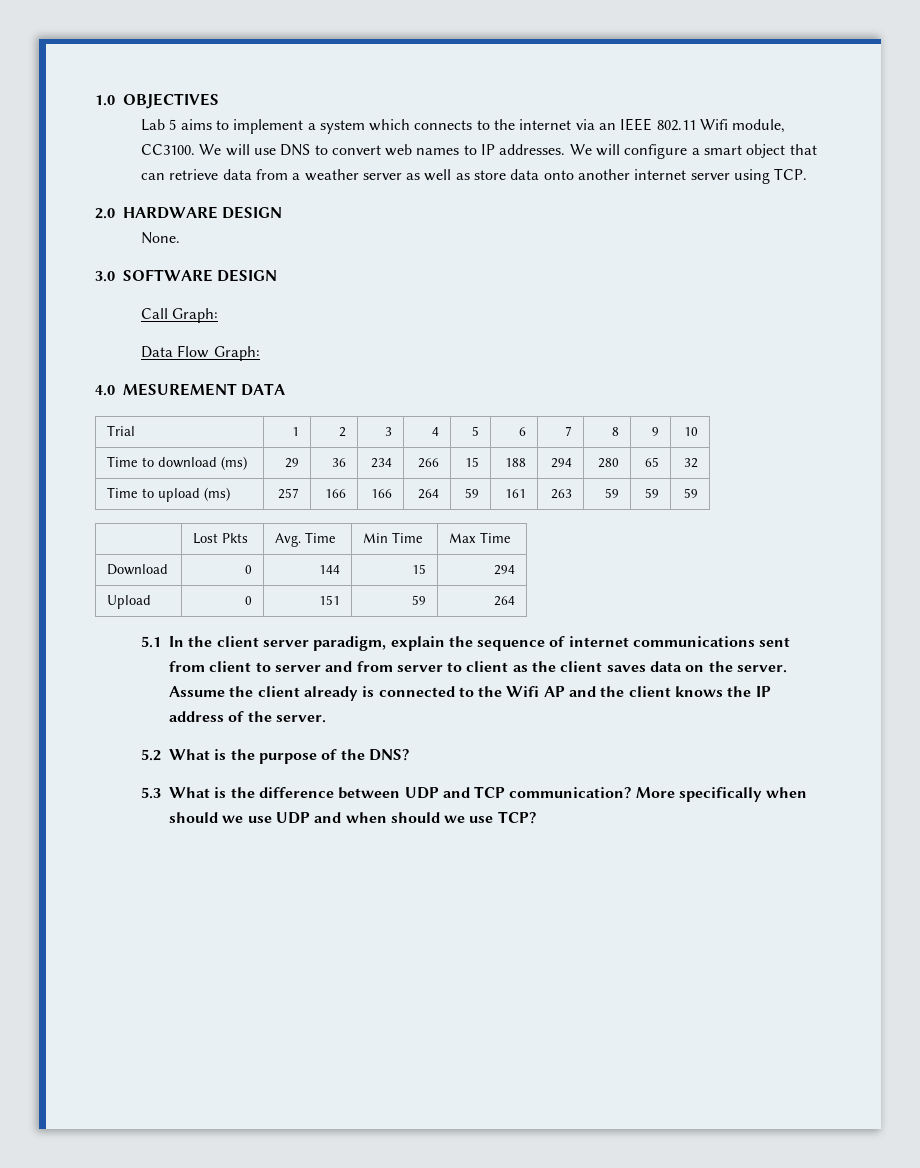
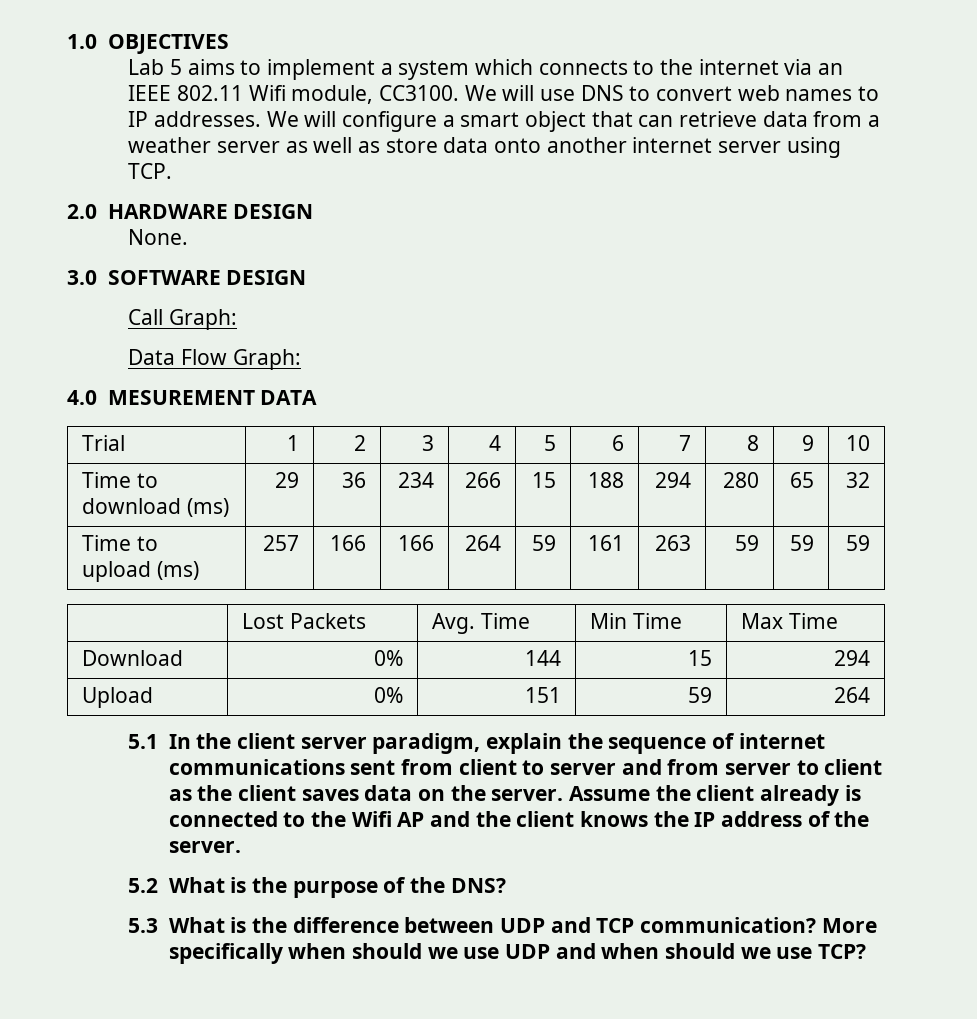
- | Lost Pkts | Avg. Time | Min Time | Max Time
+ | Lost Packets | Avg. Time | Min Time | Max Time
- Download | 0 | 144 | 15 | 294
+ Download | 0% | 144 | 15 | 294
- Upload | 0 | 151 | 59 | 264
+ Upload | 0% | 151 | 59 | 264

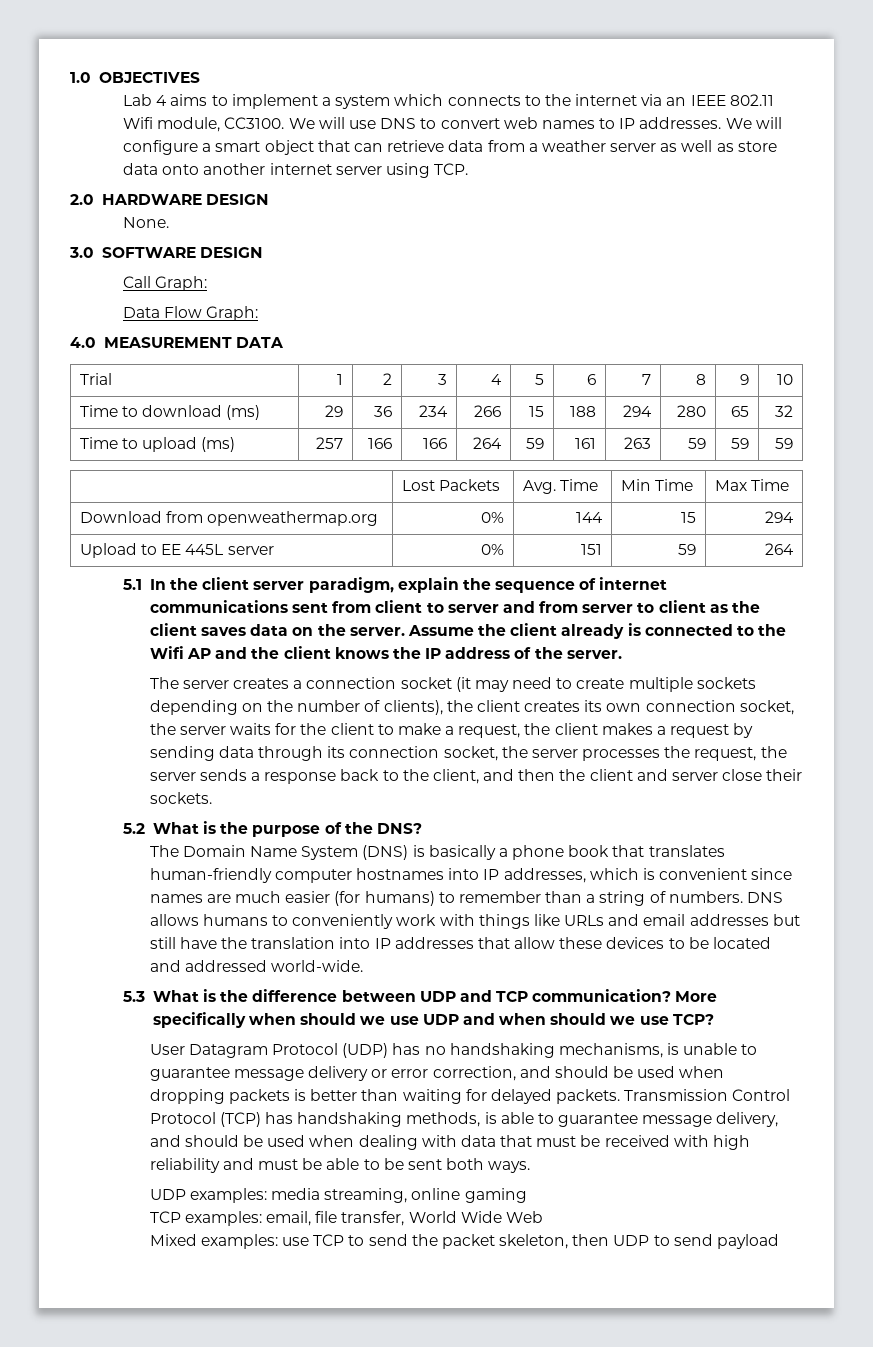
- Lab 5 aims to implement a system which connects to the internet via an IEEE 802.11 Wifi module, CC3100.
+ Lab 4 aims to implement a system which connects to the internet via an IEEE 802.11 Wifi module, CC3100.
- 4.0 MESUREMENT DATA
+ 4.0 MEASUREMENT DATA
- Download | 0% | 144 | 15 | 294
+ Download from openweathermap.org | 0% | 144 | 15 | 294
- Upload | 0% | 151 | 59 | 264
+ Upload to EE 445L server | 0% | 151 | 59 | 264
+ The server creates a connection socket (it may need to create multiple sockets depending on the number of clients), the client creates its own connection socket, the server waits for the client to make a request, the client makes a request by sending data through its connection socket, the server processes the request, the server sends a response back to the client, and then the client and server close their sockets.
+ The Domain Name System (DNS) is basically a phone book that translates human-friendly computer hostnames into IP addresses, which is convenient since names are much easier (for humans) to remember than a string of numbers. DNS allows humans to conveniently work with things like URLs and email addresses but still have the translation into IP addresses that allow these devices to be located and addressed world-wide.
+ User Datagram Protocol (UDP) has no handshaking mechanisms, is unable to guarantee message delivery or error correction, and should be used when dropping packets is better than waiting for delayed packets. Transmission Control Protocol (TCP) has handshaking methods, is able to guarantee message delivery, and should be used when dealing with data that must be received with high reliability and must be able to be sent both ways.
+ UDP examples: media streaming, online gaming
+ TCP examples: email, file transfer, World Wide Web
+ Mixed examples: use TCP to send the packet skeleton, then UDP to send payload

